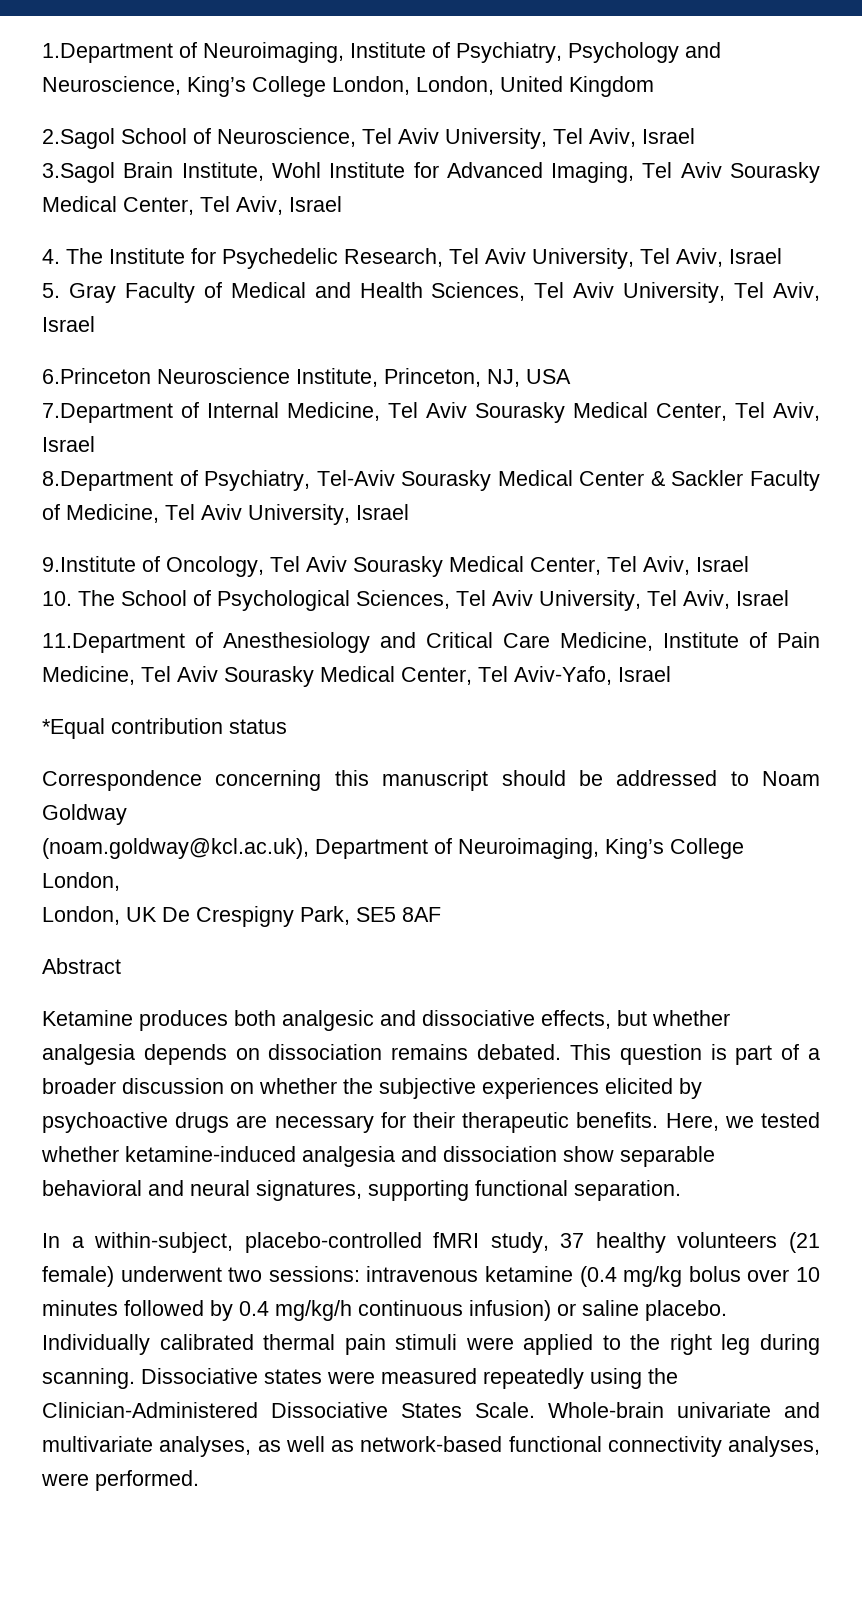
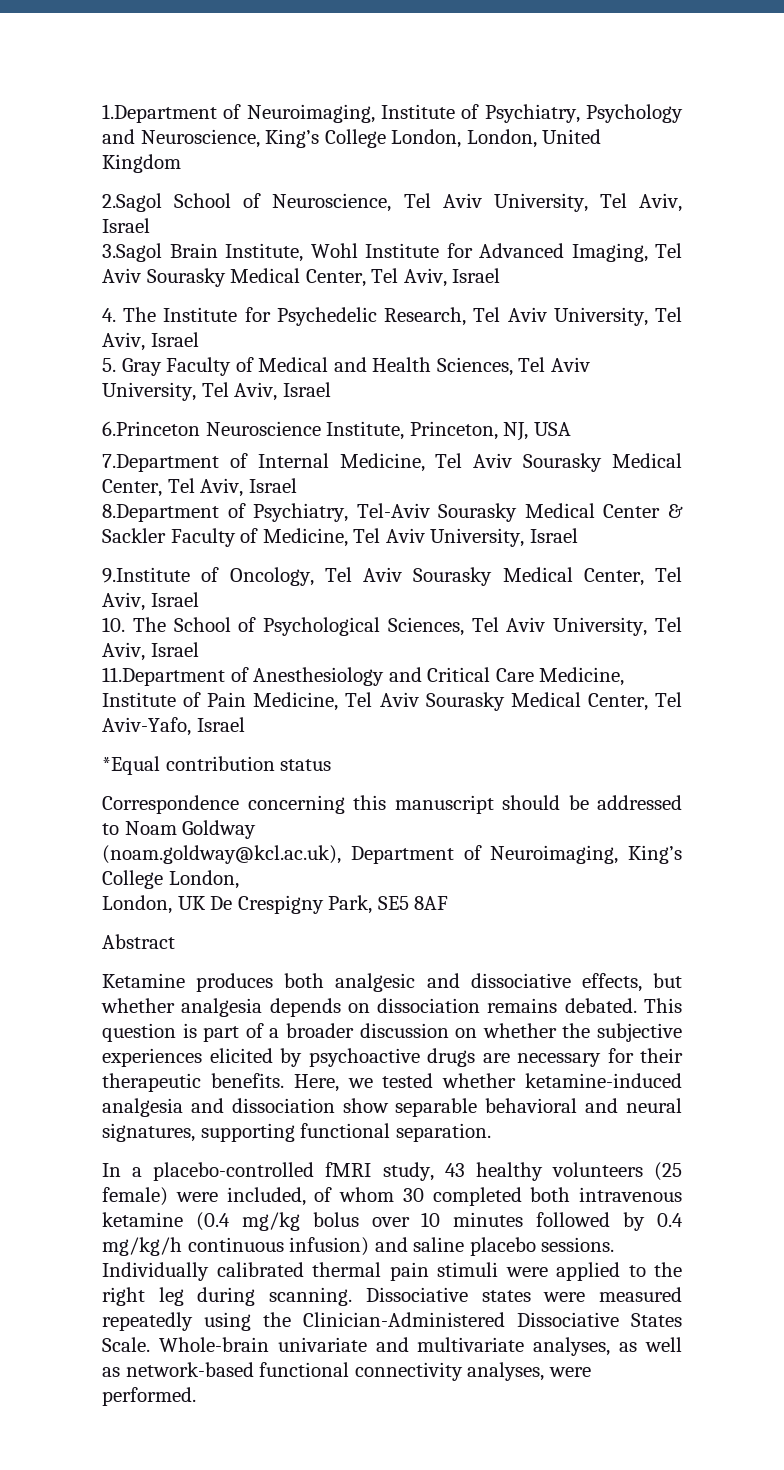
- In a within-subject, placebo-controlled fMRI study, 37 healthy volunteers (21 female) underwent two sessions: intravenous ketamine (0.4 mg/kg bolus over 10 minutes followed by 0.4 mg/kg/h continuous infusion) or saline placebo.
+ In a placebo-controlled fMRI study, 43 healthy volunteers (25 female) were included, of whom 30 completed both intravenous ketamine (0.4 mg/kg bolus over 10 minutes followed by 0.4 mg/kg/h continuous infusion) and saline placebo sessions.

